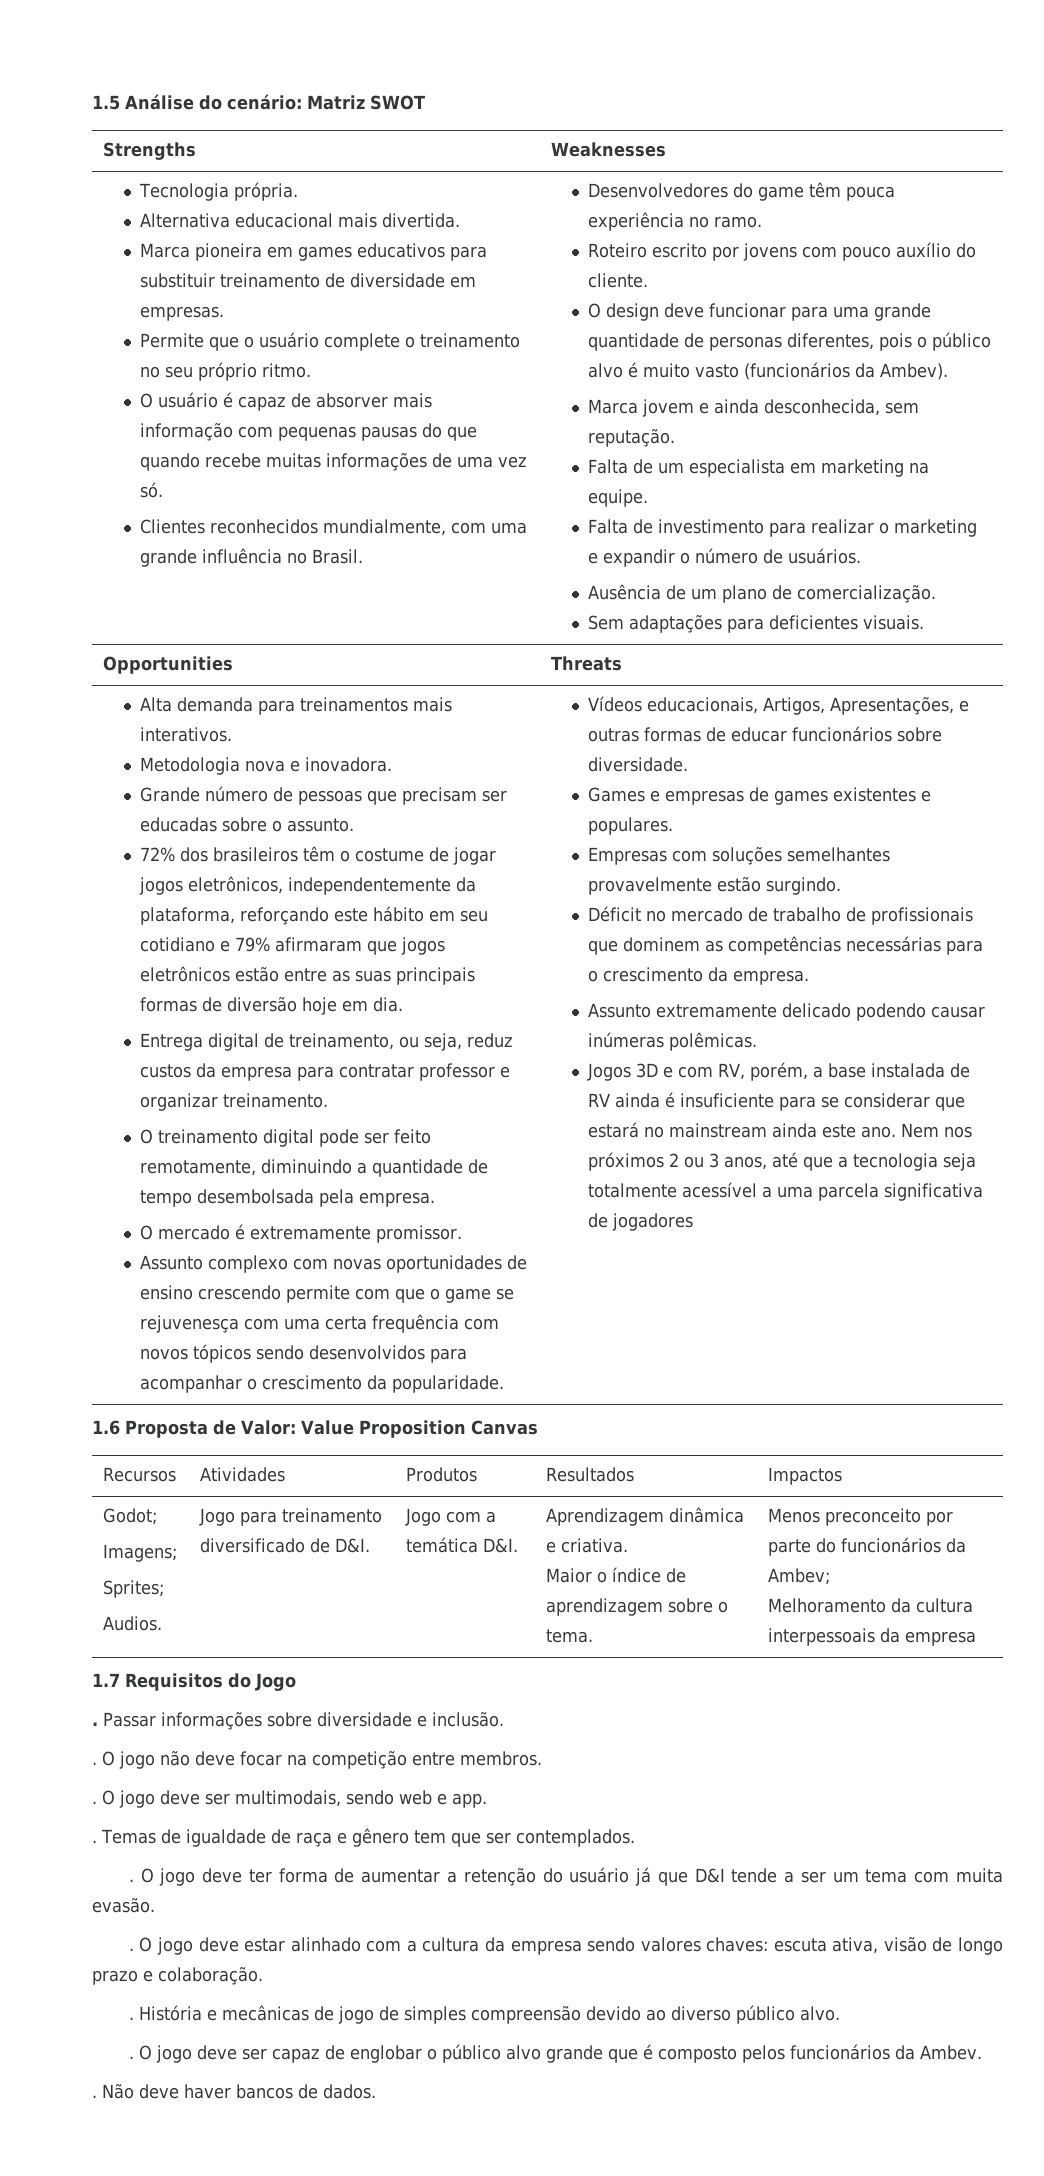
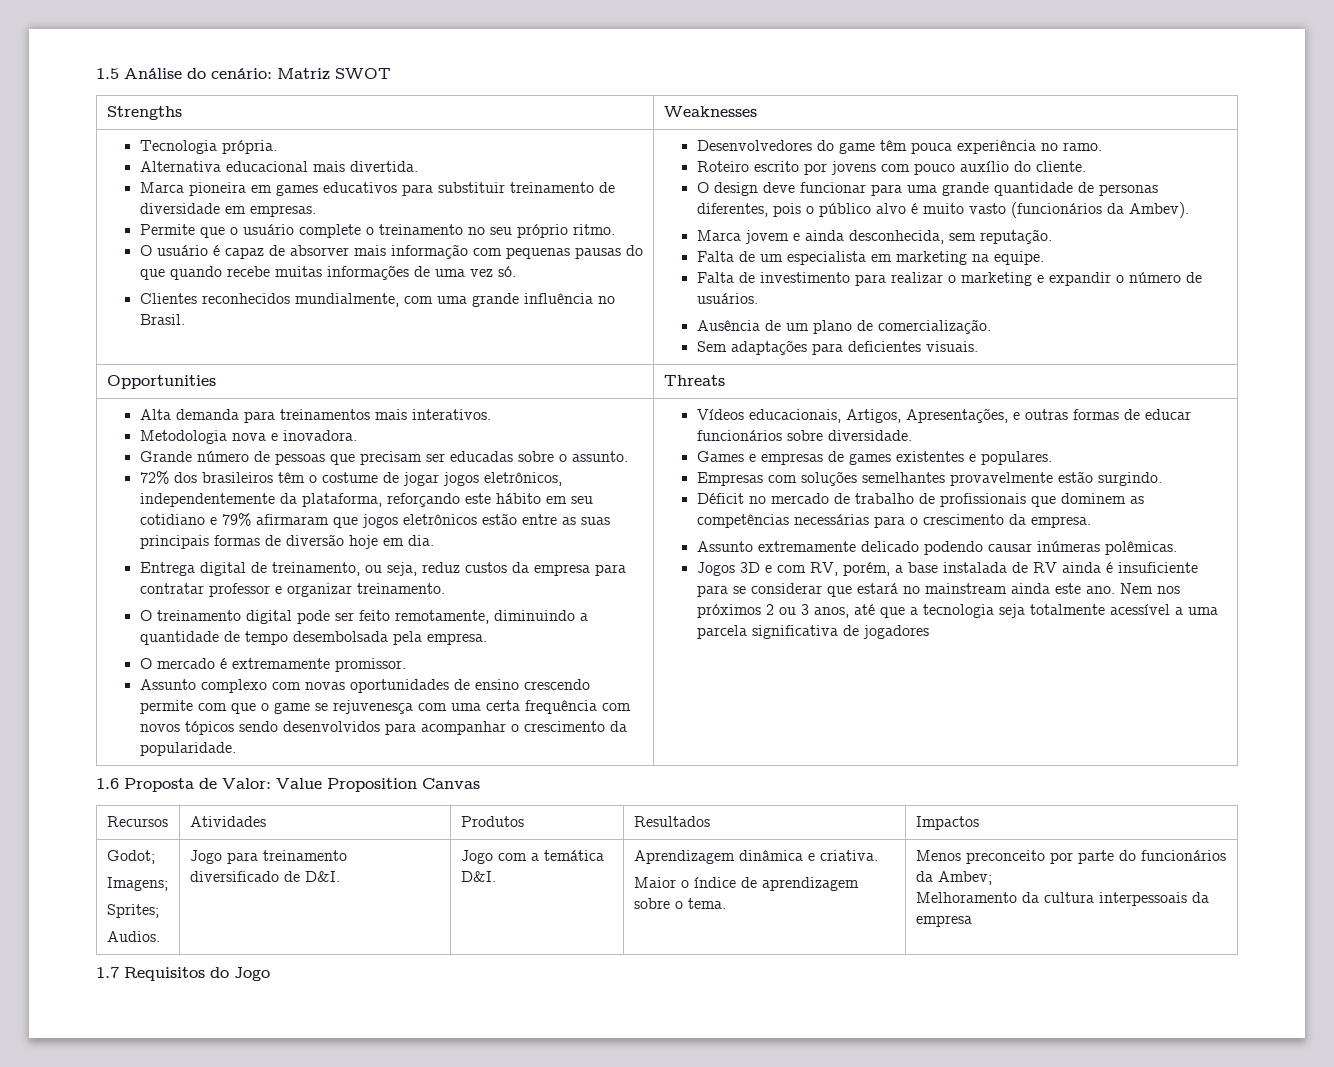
- . Passar informações sobre diversidade e inclusão.
- . O jogo não deve focar na competição entre membros.
- . O jogo deve ser multimodais, sendo web e app.
- . Temas de igualdade de raça e gênero tem que ser contemplados.
- . O jogo deve ter forma de aumentar a retenção do usuário já que D&I tende a ser um tema com muita evasão.
- . O jogo deve estar alinhado com a cultura da empresa sendo valores chaves: escuta ativa, visão de longo prazo e colaboração.
- . História e mecânicas de jogo de simples compreensão devido ao diverso público alvo.
- . O jogo deve ser capaz de englobar o público alvo grande que é composto pelos funcionários da Ambev.
- . Não deve haver bancos de dados.

